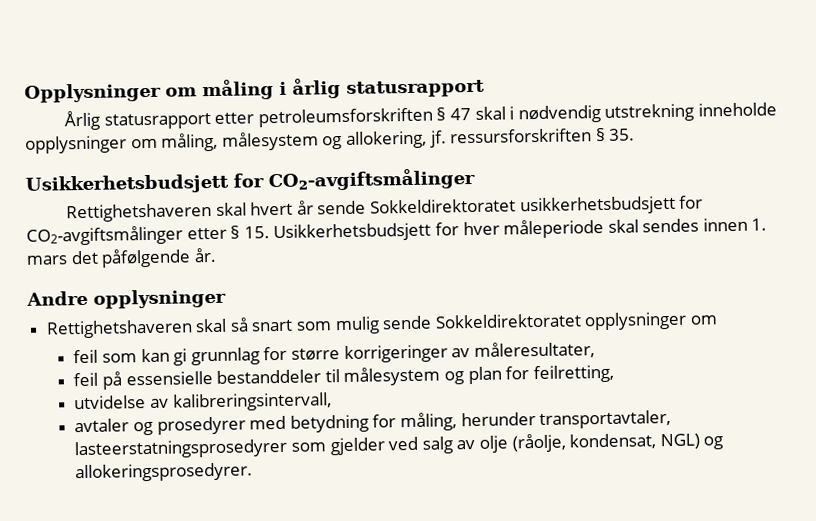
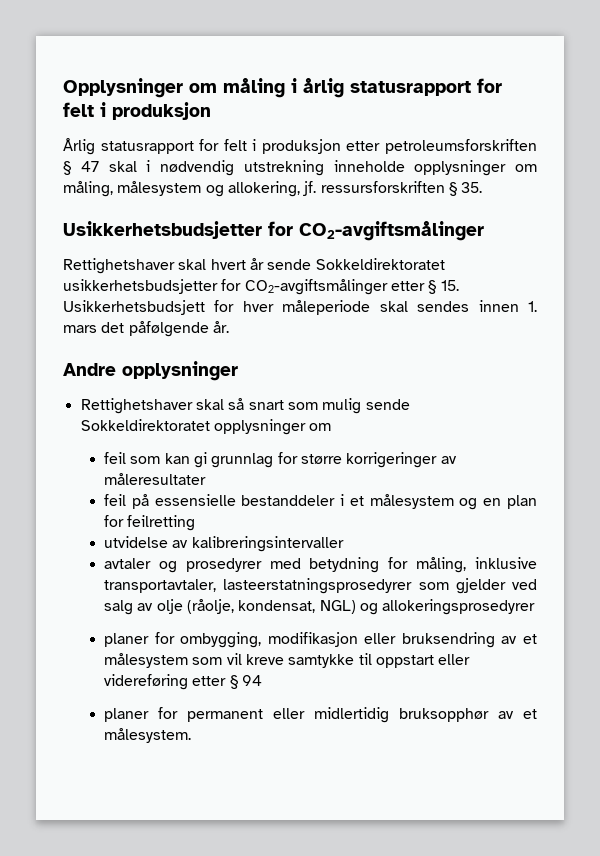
- Opplysninger om måling i årlig statusrapport
- Årlig statusrapport etter petroleumsforskriften § 47 skal i nødvendig utstrekning inneholde opplysninger om måling, målesystem og allokering, jf. ressursforskriften § 35.
+ Opplysninger om måling i årlig statusrapport for felt i produksjon
+ Årlig statusrapport for felt i produksjon etter petroleumsforskriften § 47 skal i nødvendig utstrekning inneholde opplysninger om måling, målesystem og allokering, jf. ressursforskriften § 35.
- Usikkerhetsbudsjett for CO2-avgiftsmålinger
+ Usikkerhetsbudsjetter for CO2-avgiftsmålinger
- Rettighetshaveren skal hvert år sende Sokkeldirektoratet usikkerhetsbudsjett for CO2-avgiftsmålinger etter § 15. Usikkerhetsbudsjett for hver måleperiode skal sendes innen 1. mars det påfølgende år.
+ Rettighetshaver skal hvert år sende Sokkeldirektoratet usikkerhetsbudsjetter for CO2-avgiftsmålinger etter § 15. Usikkerhetsbudsjett for hver måleperiode skal sendes innen 1. mars det påfølgende år.
- Rettighetshaveren skal så snart som mulig sende Sokkeldirektoratet opplysninger om
+ Rettighetshaver skal så snart som mulig sende Sokkeldirektoratet opplysninger om
- feil som kan gi grunnlag for større korrigeringer av måleresultater,
+ feil som kan gi grunnlag for større korrigeringer av måleresultater
- feil på essensielle bestanddeler til målesystem og plan for feilretting,
+ feil på essensielle bestanddeler i et målesystem og en plan for feilretting
- utvidelse av kalibreringsintervall,
+ utvidelse av kalibreringsintervaller
- avtaler og prosedyrer med betydning for måling, herunder transportavtaler, lasteerstatningsprosedyrer som gjelder ved salg av olje (råolje, kondensat, NGL) og allokeringsprosedyrer.
+ avtaler og prosedyrer med betydning for måling, inklusive transportavtaler, lasteerstatningsprosedyrer som gjelder ved salg av olje (råolje, kondensat, NGL) og allokeringsprosedyrer
+ planer for ombygging, modifikasjon eller bruksendring av et målesystem som vil kreve samtykke til oppstart eller videreføring etter § 94
+ planer for permanent eller midlertidig bruksopphør av et målesystem.

